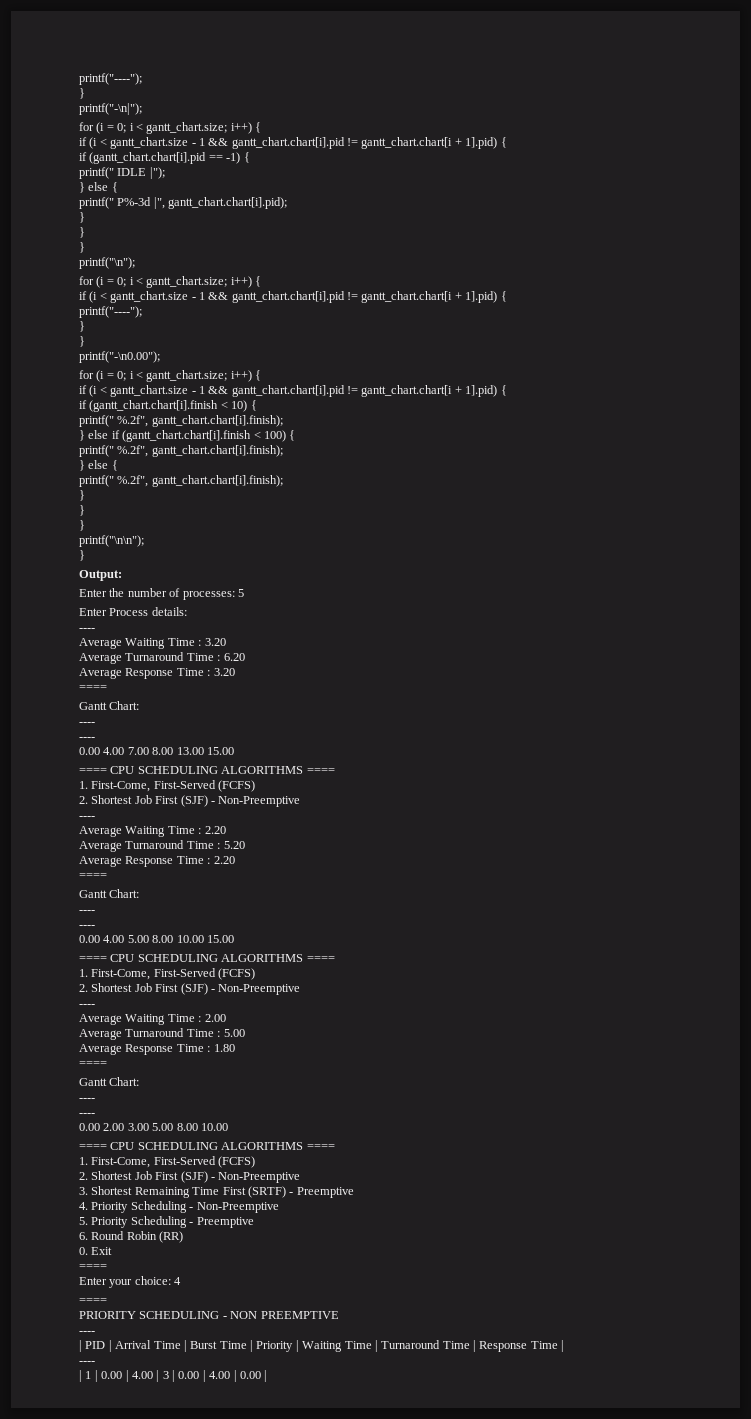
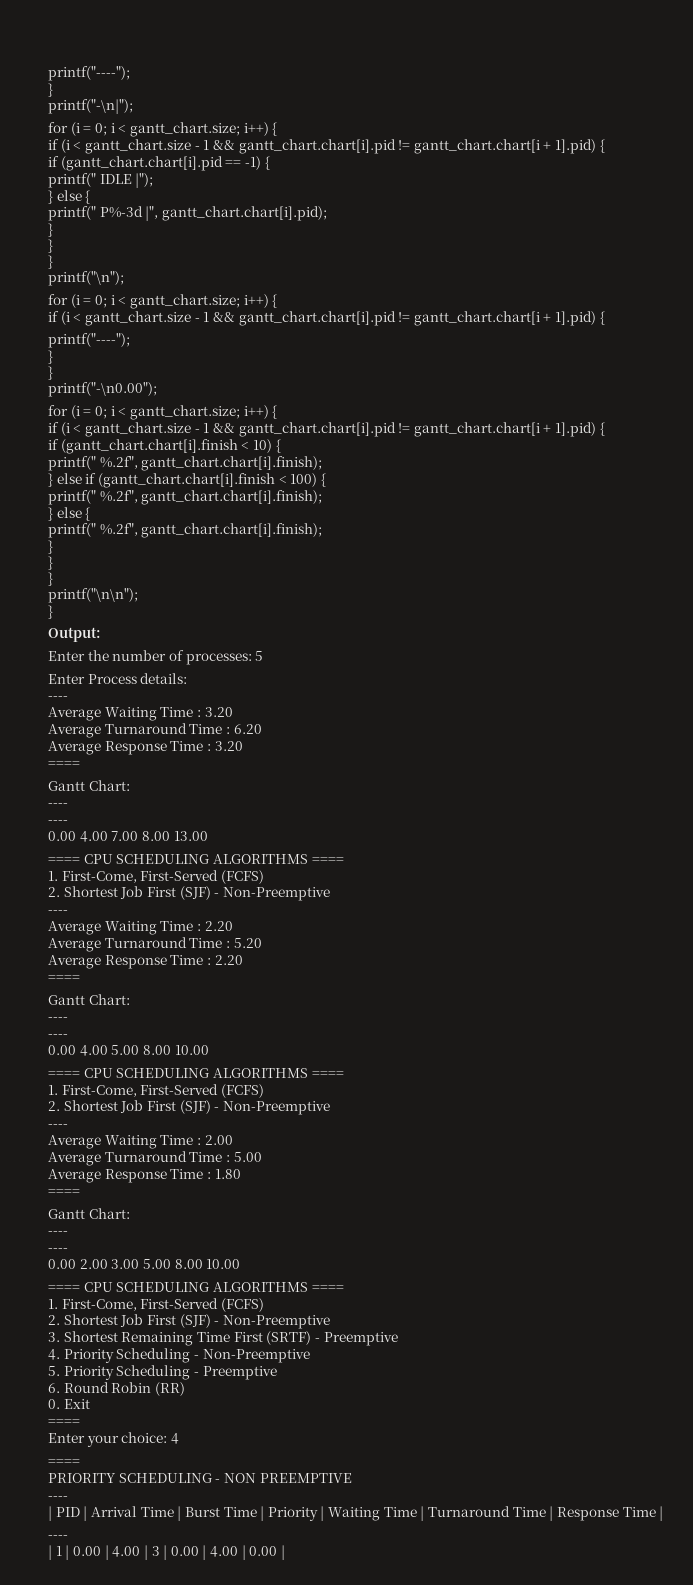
- 0.00 4.00 7.00 8.00 13.00 15.00
+ 0.00 4.00 7.00 8.00 13.00
- 0.00 4.00 5.00 8.00 10.00 15.00
+ 0.00 4.00 5.00 8.00 10.00

